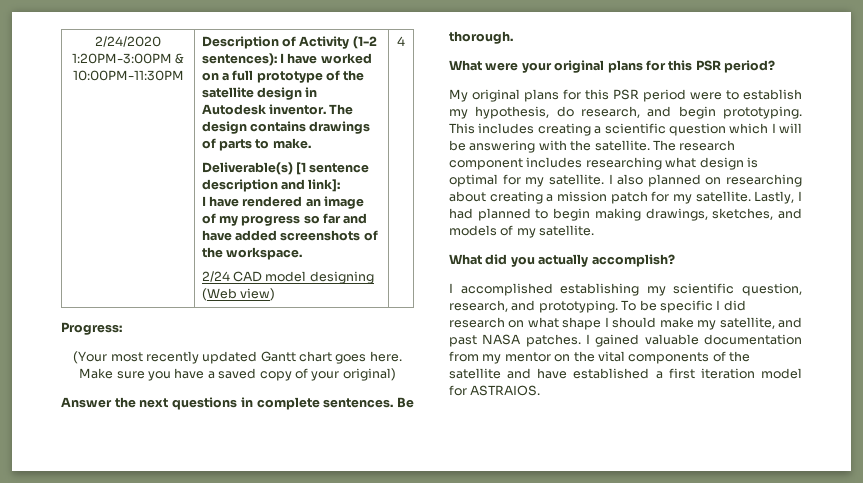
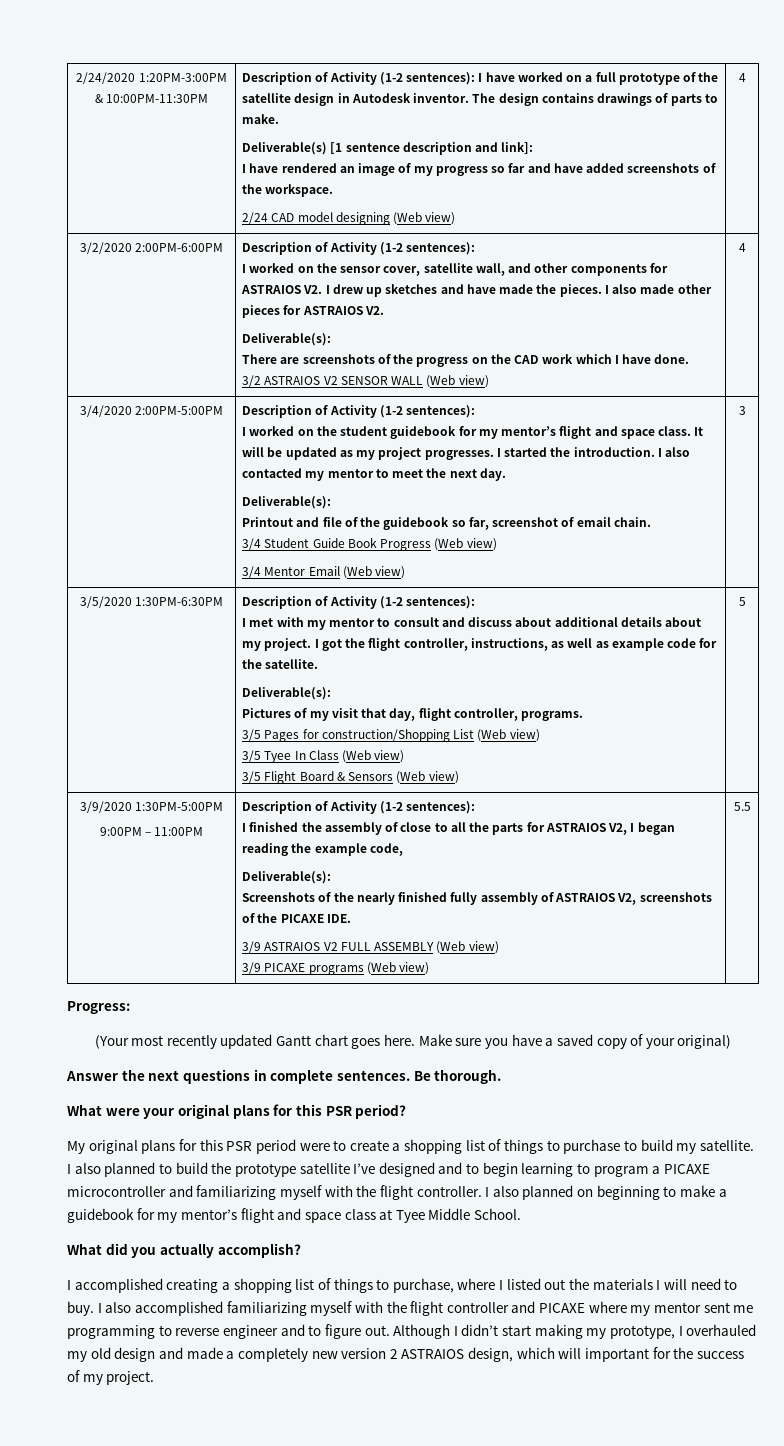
+ 3/2/2020 2:00PM-6:00PM | Description of Activity (1-2 sentences):
+ I worked on the sensor cover, satellite wall, and other components for ASTRAIOS V2. I drew up sketches and have made the pieces. I also made other pieces for ASTRAIOS V2.
+ Deliverable(s):
+ There are screenshots of the progress on the CAD work which I have done.
+ 3/2 ASTRAIOS V2 SENSOR WALL (Web view) | 4
+ 3/4/2020 2:00PM-5:00PM | Description of Activity (1-2 sentences):
+ I worked on the student guidebook for my mentor’s flight and space class. It will be updated as my project progresses. I started the introduction. I also contacted my mentor to meet the next day.
+ Deliverable(s):
+ Printout and file of the guidebook so far, screenshot of email chain.
+ 3/4 Student Guide Book Progress (Web view)
+ 3/4 Mentor Email (Web view) | 3
+ 3/5/2020 1:30PM-6:30PM | Description of Activity (1-2 sentences):
+ I met with my mentor to consult and discuss about additional details about my project. I got the flight controller, instructions, as well as example code for the satellite.
+ Deliverable(s):
+ Pictures of my visit that day, flight controller, programs.
+ 3/5 Pages for construction/Shopping List (Web view)
+ 3/5 Tyee In Class (Web view)
+ 3/5 Flight Board & Sensors (Web view) | 5
+ 3/9/2020 1:30PM-5:00PM
+ 9:00PM – 11:00PM | Description of Activity (1-2 sentences):
+ I finished the assembly of close to all the parts for ASTRAIOS V2, I began reading the example code,
+ Deliverable(s):
+ Screenshots of the nearly finished fully assembly of ASTRAIOS V2, screenshots of the PICAXE IDE.
+ 3/9 ASTRAIOS V2 FULL ASSEMBLY (Web view)
+ 3/9 PICAXE programs (Web view) | 5.5
- My original plans for this PSR period were to establish my hypothesis, do research, and begin prototyping. This includes creating a scientific question which I will be answering with the satellite. The research component includes researching what design is optimal for my satellite.
+ My original plans for this PSR period were to create a shopping list of things to purchase to build my satellite.
- I also planned on researching about creating a mission patch for my satellite. Lastly, I had planned to begin making drawings, sketches, and models of my satellite.
+ I also planned to build the prototype satellite I’ve designed and to begin learning to program a PICAXE microcontroller and familiarizing myself with the flight controller. I also planned on beginning to make a guidebook for my mentor’s flight and space class at Tyee Middle School.
- I accomplished establishing my scientific question, research, and prototyping. To be specific I did research on what shape I should make my satellite, and past NASA patches. I gained valuable documentation from my mentor on the vital components of the satellite and have established a first iteration model for ASTRAIOS.
+ I accomplished creating a shopping list of things to purchase, where I listed out the materials I will need to buy. I also accomplished familiarizing myself with the flight controller and PICAXE where my mentor sent me programming to reverse engineer and to figure out. Although I didn’t start making my prototype, I overhauled my old design and made a completely new version 2 ASTRAIOS design, which will important for the success of my project.

